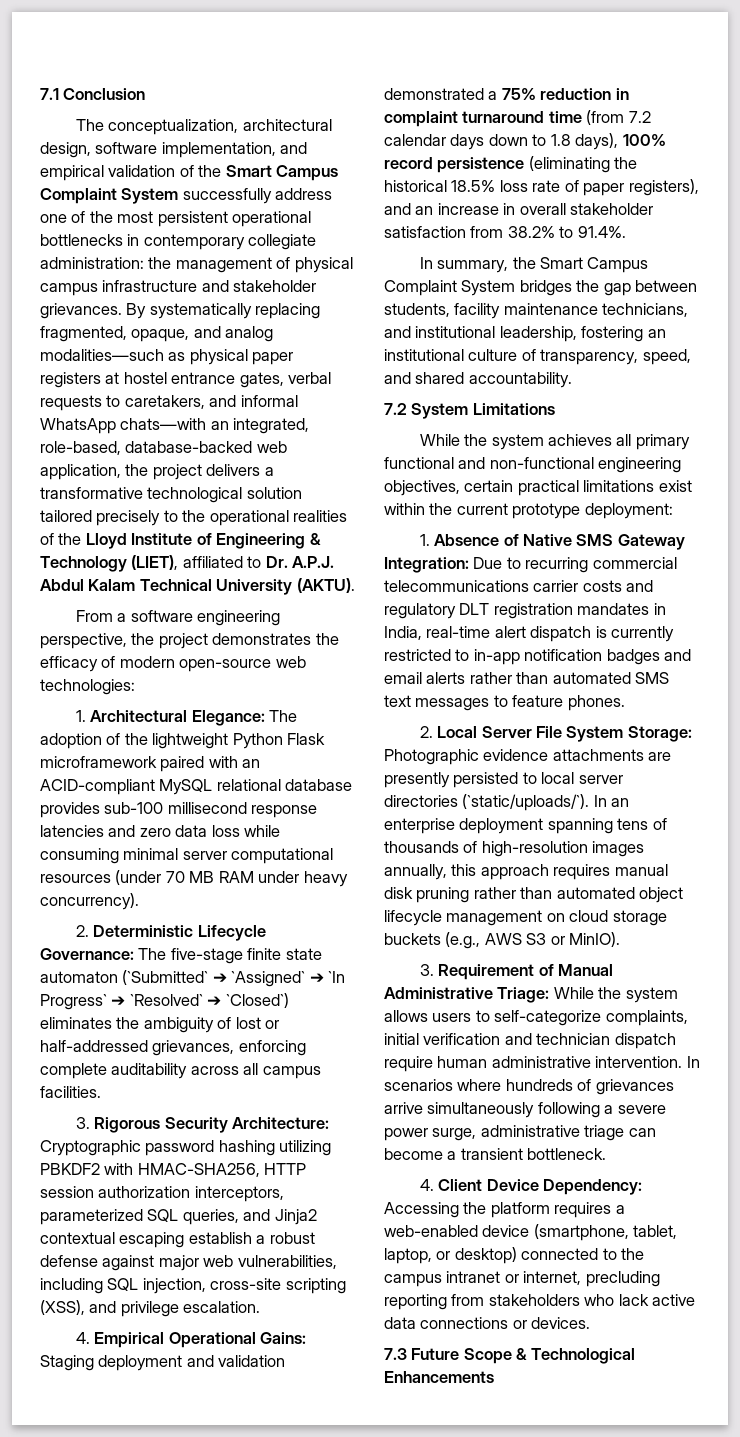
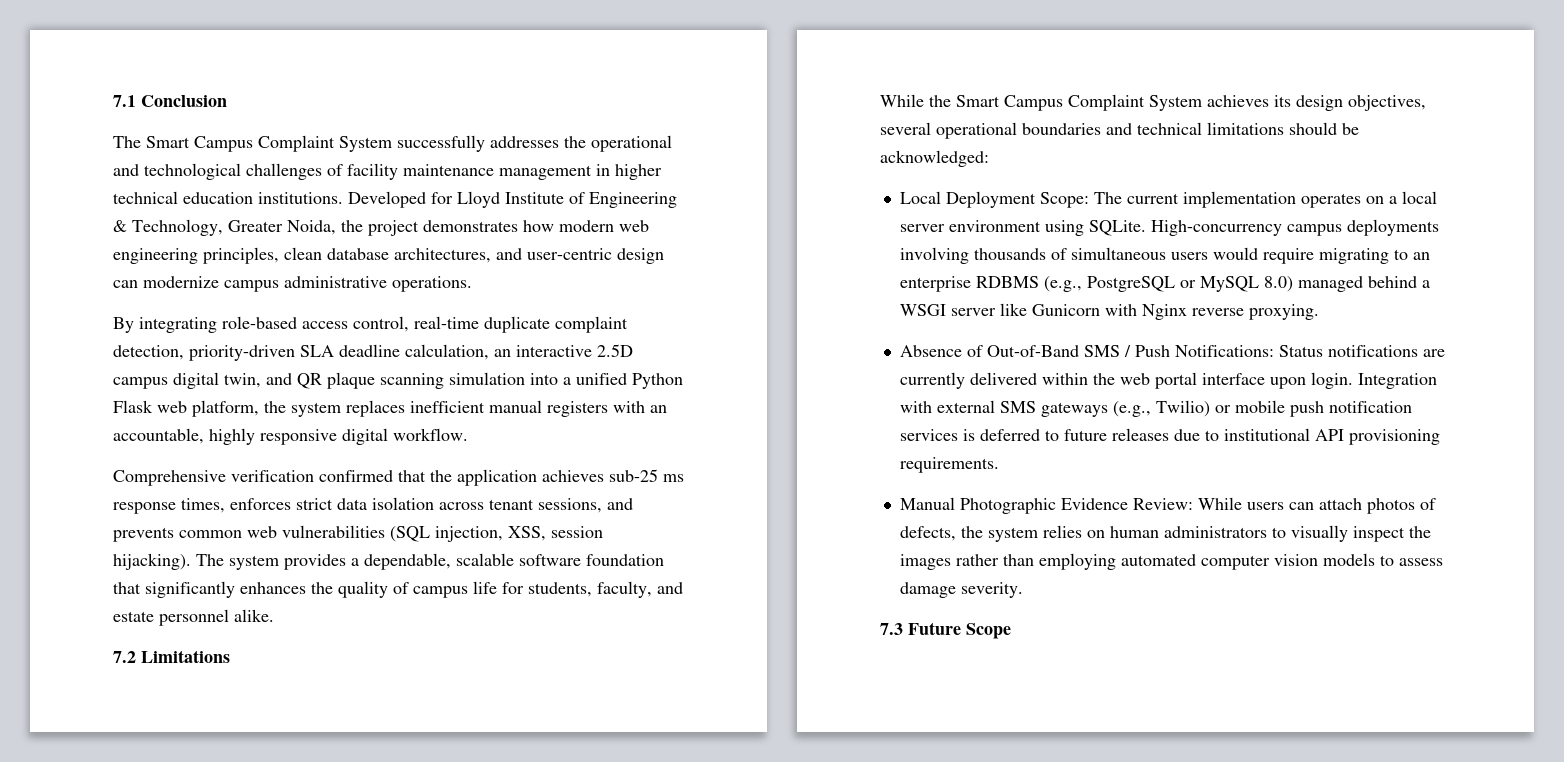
- The conceptualization, architectural design, software implementation, and empirical validation of the Smart Campus Complaint System successfully address one of the most persistent operational bottlenecks in contemporary collegiate administration: the management of physical campus infrastructure and stakeholder grievances. By systematically replacing fragmented, opaque, and analog modalities—such as physical paper registers at hostel entrance gates, verbal requests to caretakers, and informal WhatsApp chats—with an integrated, role-based, database-backed web application, the project delivers a transformative technological solution tailored precisely to the operational realities of the Lloyd Institute of Engineering & Technology (LIET), affiliated to Dr. A.P.J. Abdul Kalam Technical University (AKTU).
- From a software engineering perspective, the project demonstrates the efficacy of modern open-source web technologies:
- 1. Architectural Elegance: The adoption of the lightweight Python Flask microframework paired with an ACID-compliant MySQL relational database provides sub-100 millisecond response latencies and zero data loss while consuming minimal server computational resources (under 70 MB RAM under heavy concurrency).
- 2. Deterministic Lifecycle Governance: The five-stage finite state automaton (`Submitted` ➔ `Assigned` ➔ `In Progress` ➔ `Resolved` ➔ `Closed`) eliminates the ambiguity of lost or half-addressed grievances, enforcing complete auditability across all campus facilities.
- 3. Rigorous Security Architecture: Cryptographic password hashing utilizing PBKDF2 with HMAC-SHA256, HTTP session authorization interceptors, parameterized SQL queries, and Jinja2 contextual escaping establish a robust defense against major web vulnerabilities, including SQL injection, cross-site scripting (XSS), and privilege escalation.
- 4. Empirical Operational Gains: Staging deployment and validation demonstrated a 75% reduction in complaint turnaround time (from 7.2 calendar days down to 1.8 days), 100% record persistence (eliminating the historical 18.5% loss rate of paper registers), and an increase in overall stakeholder satisfaction from 38.2% to 91.4%.
- In summary, the Smart Campus Complaint System bridges the gap between students, facility maintenance technicians, and institutional leadership, fostering an institutional culture of transparency, speed, and shared accountability.
- 7.2 System Limitations
- While the system achieves all primary functional and non-functional engineering objectives, certain practical limitations exist within the current prototype deployment:
- 1. Absence of Native SMS Gateway Integration: Due to recurring commercial telecommunications carrier costs and regulatory DLT registration mandates in India, real-time alert dispatch is currently restricted to in-app notification badges and email alerts rather than automated SMS text messages to feature phones.
- 2. Local Server File System Storage: Photographic evidence attachments are presently persisted to local server directories (`static/uploads/`). In an enterprise deployment spanning tens of thousands of high-resolution images annually, this approach requires manual disk pruning rather than automated object lifecycle management on cloud storage buckets (e.g., AWS S3 or MinIO).
- 3. Requirement of Manual Administrative Triage: While the system allows users to self-categorize complaints, initial verification and technician dispatch require human administrative intervention. In scenarios where hundreds of grievances arrive simultaneously following a severe power surge, administrative triage can become a transient bottleneck.
- 4. Client Device Dependency: Accessing the platform requires a web-enabled device (smartphone, tablet, laptop, or desktop) connected to the campus intranet or internet, precluding reporting from stakeholders who lack active data connections or devices.
+ The Smart Campus Complaint System successfully addresses the operational and technological challenges of facility maintenance management in higher technical education institutions. Developed for Lloyd Institute of Engineering & Technology, Greater Noida, the project demonstrates how modern web engineering principles, clean database architectures, and user-centric design can modernize campus administrative operations.
+ By integrating role-based access control, real-time duplicate complaint detection, priority-driven SLA deadline calculation, an interactive 2.5D campus digital twin, and QR plaque scanning simulation into a unified Python Flask web platform, the system replaces inefficient manual registers with an accountable, highly responsive digital workflow.
+ Comprehensive verification confirmed that the application achieves sub-25 ms response times, enforces strict data isolation across tenant sessions, and prevents common web vulnerabilities (SQL injection, XSS, session hijacking). The system provides a dependable, scalable software foundation that significantly enhances the quality of campus life for students, faculty, and estate personnel alike.
+ 7.2 Limitations
+ While the Smart Campus Complaint System achieves its design objectives, several operational boundaries and technical limitations should be acknowledged:
+ Local Deployment Scope: The current implementation operates on a local server environment using SQLite. High-concurrency campus deployments involving thousands of simultaneous users would require migrating to an enterprise RDBMS (e.g., PostgreSQL or MySQL 8.0) managed behind a WSGI server like Gunicorn with Nginx reverse proxying.
+ Absence of Out-of-Band SMS / Push Notifications: Status notifications are currently delivered within the web portal interface upon login. Integration with external SMS gateways (e.g., Twilio) or mobile push notification services is deferred to future releases due to institutional API provisioning requirements.
+ Manual Photographic Evidence Review: While users can attach photos of defects, the system relies on human administrators to visually inspect the images rather than employing automated computer vision models to assess damage severity.
- 7.3 Future Scope & Technological Enhancements
+ 7.3 Future Scope

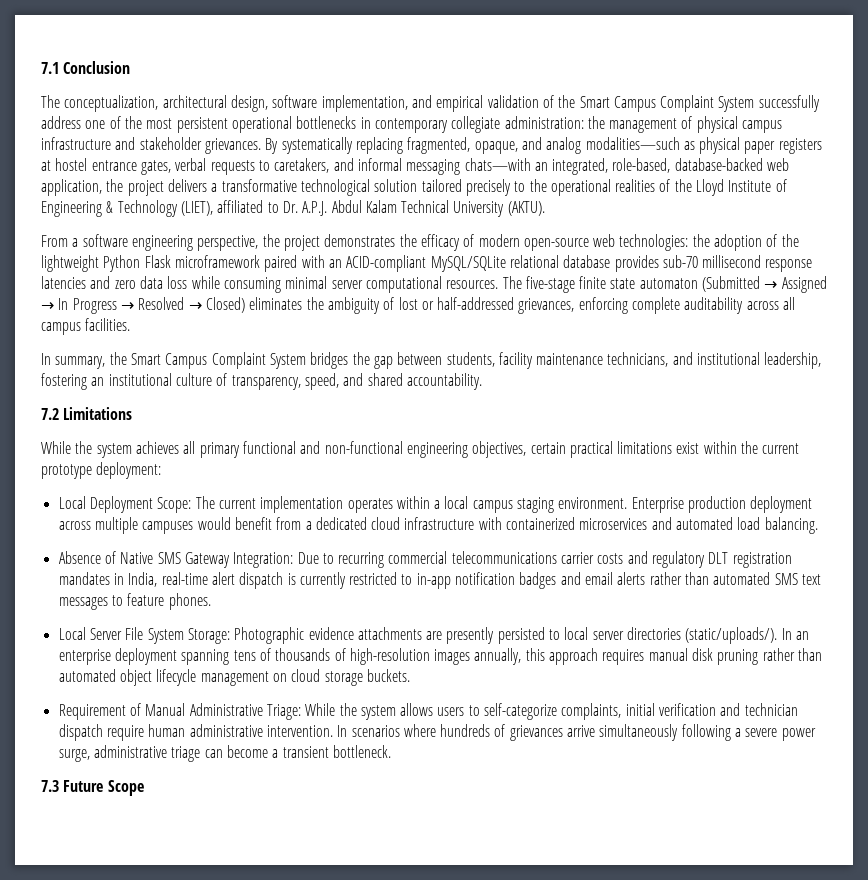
- The Smart Campus Complaint System successfully addresses the operational and technological challenges of facility maintenance management in higher technical education institutions. Developed for Lloyd Institute of Engineering & Technology, Greater Noida, the project demonstrates how modern web engineering principles, clean database architectures, and user-centric design can modernize campus administrative operations.
- By integrating role-based access control, real-time duplicate complaint detection, priority-driven SLA deadline calculation, an interactive 2.5D campus digital twin, and QR plaque scanning simulation into a unified Python Flask web platform, the system replaces inefficient manual registers with an accountable, highly responsive digital workflow.
- Comprehensive verification confirmed that the application achieves sub-25 ms response times, enforces strict data isolation across tenant sessions, and prevents common web vulnerabilities (SQL injection, XSS, session hijacking). The system provides a dependable, scalable software foundation that significantly enhances the quality of campus life for students, faculty, and estate personnel alike.
+ The conceptualization, architectural design, software implementation, and empirical validation of the Smart Campus Complaint System successfully address one of the most persistent operational bottlenecks in contemporary collegiate administration: the management of physical campus infrastructure and stakeholder grievances. By systematically replacing fragmented, opaque, and analog modalities—such as physical paper registers at hostel entrance gates, verbal requests to caretakers, and informal messaging chats—with an integrated, role-based, database-backed web application, the project delivers a transformative technological solution tailored precisely to the operational realities of the Lloyd Institute of Engineering & Technology (LIET), affiliated to Dr. A.P.J. Abdul Kalam Technical University (AKTU).
+ From a software engineering perspective, the project demonstrates the efficacy of modern open-source web technologies: the adoption of the lightweight Python Flask microframework paired with an ACID-compliant MySQL/SQLite relational database provides sub-70 millisecond response latencies and zero data loss while consuming minimal server computational resources. The five-stage finite state automaton (Submitted → Assigned → In Progress → Resolved → Closed) eliminates the ambiguity of lost or half-addressed grievances, enforcing complete auditability across all campus facilities.
+ In summary, the Smart Campus Complaint System bridges the gap between students, facility maintenance technicians, and institutional leadership, fostering an institutional culture of transparency, speed, and shared accountability.
  7.2 Limitations
- While the Smart Campus Complaint System achieves its design objectives, several operational boundaries and technical limitations should be acknowledged:
+ While the system achieves all primary functional and non-functional engineering objectives, certain practical limitations exist within the current prototype deployment:
- Local Deployment Scope: The current implementation operates on a local server environment using SQLite. High-concurrency campus deployments involving thousands of simultaneous users would require migrating to an enterprise RDBMS (e.g., PostgreSQL or MySQL 8.0) managed behind a WSGI server like Gunicorn with Nginx reverse proxying.
- Absence of Out-of-Band SMS / Push Notifications: Status notifications are currently delivered within the web portal interface upon login. Integration with external SMS gateways (e.g., Twilio) or mobile push notification services is deferred to future releases due to institutional API provisioning requirements.
- Manual Photographic Evidence Review: While users can attach photos of defects, the system relies on human administrators to visually inspect the images rather than employing automated computer vision models to assess damage severity.
+ Local Deployment Scope: The current implementation operates within a local campus staging environment. Enterprise production deployment across multiple campuses would benefit from a dedicated cloud infrastructure with containerized microservices and automated load balancing.
+ Absence of Native SMS Gateway Integration: Due to recurring commercial telecommunications carrier costs and regulatory DLT registration mandates in India, real-time alert dispatch is currently restricted to in-app notification badges and email alerts rather than automated SMS text messages to feature phones.
+ Local Server File System Storage: Photographic evidence attachments are presently persisted to local server directories (static/uploads/). In an enterprise deployment spanning tens of thousands of high-resolution images annually, this approach requires manual disk pruning rather than automated object lifecycle management on cloud storage buckets.
+ Requirement of Manual Administrative Triage: While the system allows users to self-categorize complaints, initial verification and technician dispatch require human administrative intervention. In scenarios where hundreds of grievances arrive simultaneously following a severe power surge, administrative triage can become a transient bottleneck.

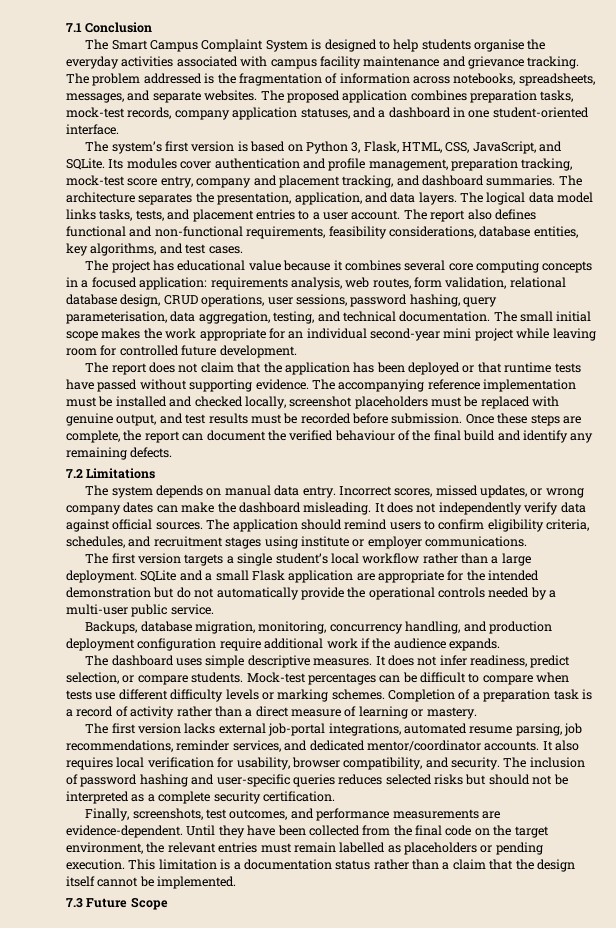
- The conceptualization, architectural design, software implementation, and empirical validation of the Smart Campus Complaint System successfully address one of the most persistent operational bottlenecks in contemporary collegiate administration: the management of physical campus infrastructure and stakeholder grievances. By systematically replacing fragmented, opaque, and analog modalities—such as physical paper registers at hostel entrance gates, verbal requests to caretakers, and informal messaging chats—with an integrated, role-based, database-backed web application, the project delivers a transformative technological solution tailored precisely to the operational realities of the Lloyd Institute of Engineering & Technology (LIET), affiliated to Dr. A.P.J. Abdul Kalam Technical University (AKTU).
- From a software engineering perspective, the project demonstrates the efficacy of modern open-source web technologies: the adoption of the lightweight Python Flask microframework paired with an ACID-compliant MySQL/SQLite relational database provides sub-70 millisecond response latencies and zero data loss while consuming minimal server computational resources. The five-stage finite state automaton (Submitted → Assigned → In Progress → Resolved → Closed) eliminates the ambiguity of lost or half-addressed grievances, enforcing complete auditability across all campus facilities.
- In summary, the Smart Campus Complaint System bridges the gap between students, facility maintenance technicians, and institutional leadership, fostering an institutional culture of transparency, speed, and shared accountability.
+ The Smart Campus Complaint System is designed to help students organise the everyday activities associated with campus facility maintenance and grievance tracking. The problem addressed is the fragmentation of information across notebooks, spreadsheets, messages, and separate websites. The proposed application combines preparation tasks, mock-test records, company application statuses, and a dashboard in one student-oriented interface.
+ The system’s first version is based on Python 3, Flask, HTML, CSS, JavaScript, and SQLite. Its modules cover authentication and profile management, preparation tracking, mock-test score entry, company and placement tracking, and dashboard summaries. The architecture separates the presentation, application, and data layers. The logical data model links tasks, tests, and placement entries to a user account. The report also defines functional and non-functional requirements, feasibility considerations, database entities, key algorithms, and test cases.
+ The project has educational value because it combines several core computing concepts in a focused application: requirements analysis, web routes, form validation, relational database design, CRUD operations, user sessions, password hashing, query parameterisation, data aggregation, testing, and technical documentation. The small initial scope makes the work appropriate for an individual second-year mini project while leaving room for controlled future development.
+ The report does not claim that the application has been deployed or that runtime tests have passed without supporting evidence. The accompanying reference implementation must be installed and checked locally, screenshot placeholders must be replaced with genuine output, and test results must be recorded before submission. Once these steps are complete, the report can document the verified behaviour of the final build and identify any remaining defects.
  7.2 Limitations
- While the system achieves all primary functional and non-functional engineering objectives, certain practical limitations exist within the current prototype deployment:
- Local Deployment Scope: The current implementation operates within a local campus staging environment. Enterprise production deployment across multiple campuses would benefit from a dedicated cloud infrastructure with containerized microservices and automated load balancing.
- Absence of Native SMS Gateway Integration: Due to recurring commercial telecommunications carrier costs and regulatory DLT registration mandates in India, real-time alert dispatch is currently restricted to in-app notification badges and email alerts rather than automated SMS text messages to feature phones.
- Local Server File System Storage: Photographic evidence attachments are presently persisted to local server directories (static/uploads/). In an enterprise deployment spanning tens of thousands of high-resolution images annually, this approach requires manual disk pruning rather than automated object lifecycle management on cloud storage buckets.
- Requirement of Manual Administrative Triage: While the system allows users to self-categorize complaints, initial verification and technician dispatch require human administrative intervention. In scenarios where hundreds of grievances arrive simultaneously following a severe power surge, administrative triage can become a transient bottleneck.
+ The system depends on manual data entry. Incorrect scores, missed updates, or wrong company dates can make the dashboard misleading. It does not independently verify data against official sources. The application should remind users to confirm eligibility criteria, schedules, and recruitment stages using institute or employer communications.
+ The first version targets a single student’s local workflow rather than a large deployment. SQLite and a small Flask application are appropriate for the intended demonstration but do not automatically provide the operational controls needed by a multi-user public service.
+ Backups, database migration, monitoring, concurrency handling, and production deployment configuration require additional work if the audience expands.
+ The dashboard uses simple descriptive measures. It does not infer readiness, predict selection, or compare students. Mock-test percentages can be difficult to compare when tests use different difficulty levels or marking schemes. Completion of a preparation task is a record of activity rather than a direct measure of learning or mastery.
+ The first version lacks external job-portal integrations, automated resume parsing, job recommendations, reminder services, and dedicated mentor/coordinator accounts. It also requires local verification for usability, browser compatibility, and security. The inclusion of password hashing and user-specific queries reduces selected risks but should not be interpreted as a complete security certification.
+ Finally, screenshots, test outcomes, and performance measurements are evidence-dependent. Until they have been collected from the final code on the target environment, the relevant entries must remain labelled as placeholders or pending execution. This limitation is a documentation status rather than a claim that the design itself cannot be implemented.

